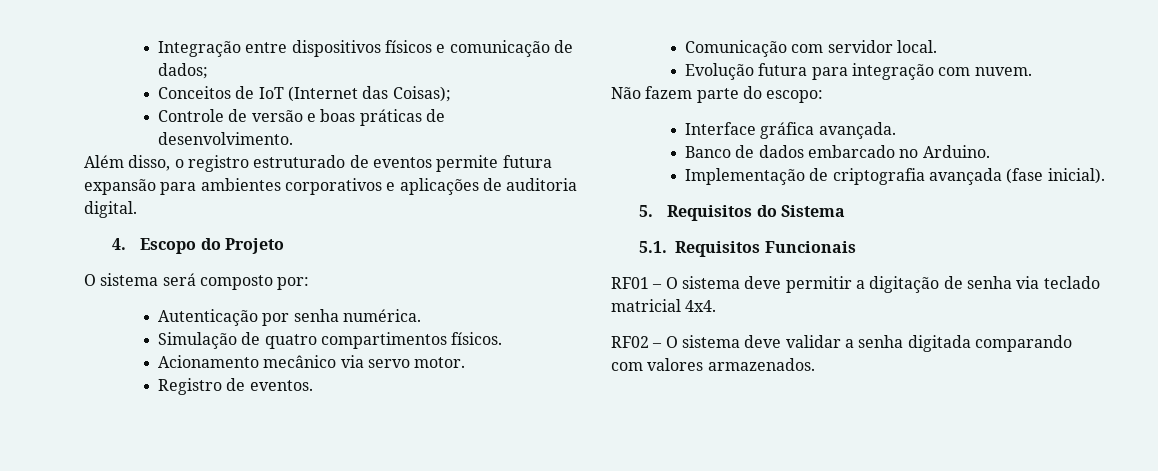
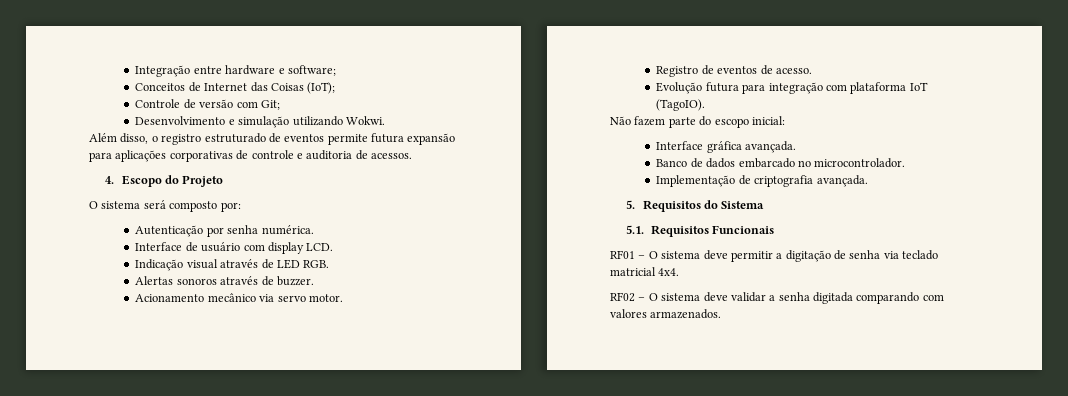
- Integração entre dispositivos físicos e comunicação de dados;
- Conceitos de IoT (Internet das Coisas);
- Controle de versão e boas práticas de desenvolvimento.
+ Integração entre hardware e software;
+ Conceitos de Internet das Coisas (IoT);
+ Controle de versão com Git;
+ Desenvolvimento e simulação utilizando Wokwi.
- Além disso, o registro estruturado de eventos permite futura expansão para ambientes corporativos e aplicações de auditoria digital.
+ Além disso, o registro estruturado de eventos permite futura expansão para aplicações corporativas de controle e auditoria de acessos.
- Simulação de quatro compartimentos físicos.
+ Interface de usuário com display LCD.
+ Indicação visual através de LED RGB.
+ Alertas sonoros através de buzzer.
- Registro de eventos.
- Comunicação com servidor local.
+ Registro de eventos de acesso.
- Evolução futura para integração com nuvem.
+ Evolução futura para integração com plataforma IoT (TagoIO).
- Não fazem parte do escopo:
+ Não fazem parte do escopo inicial:
- Banco de dados embarcado no Arduino.
+ Banco de dados embarcado no microcontrolador.
- Implementação de criptografia avançada (fase inicial).
+ Implementação de criptografia avançada.

